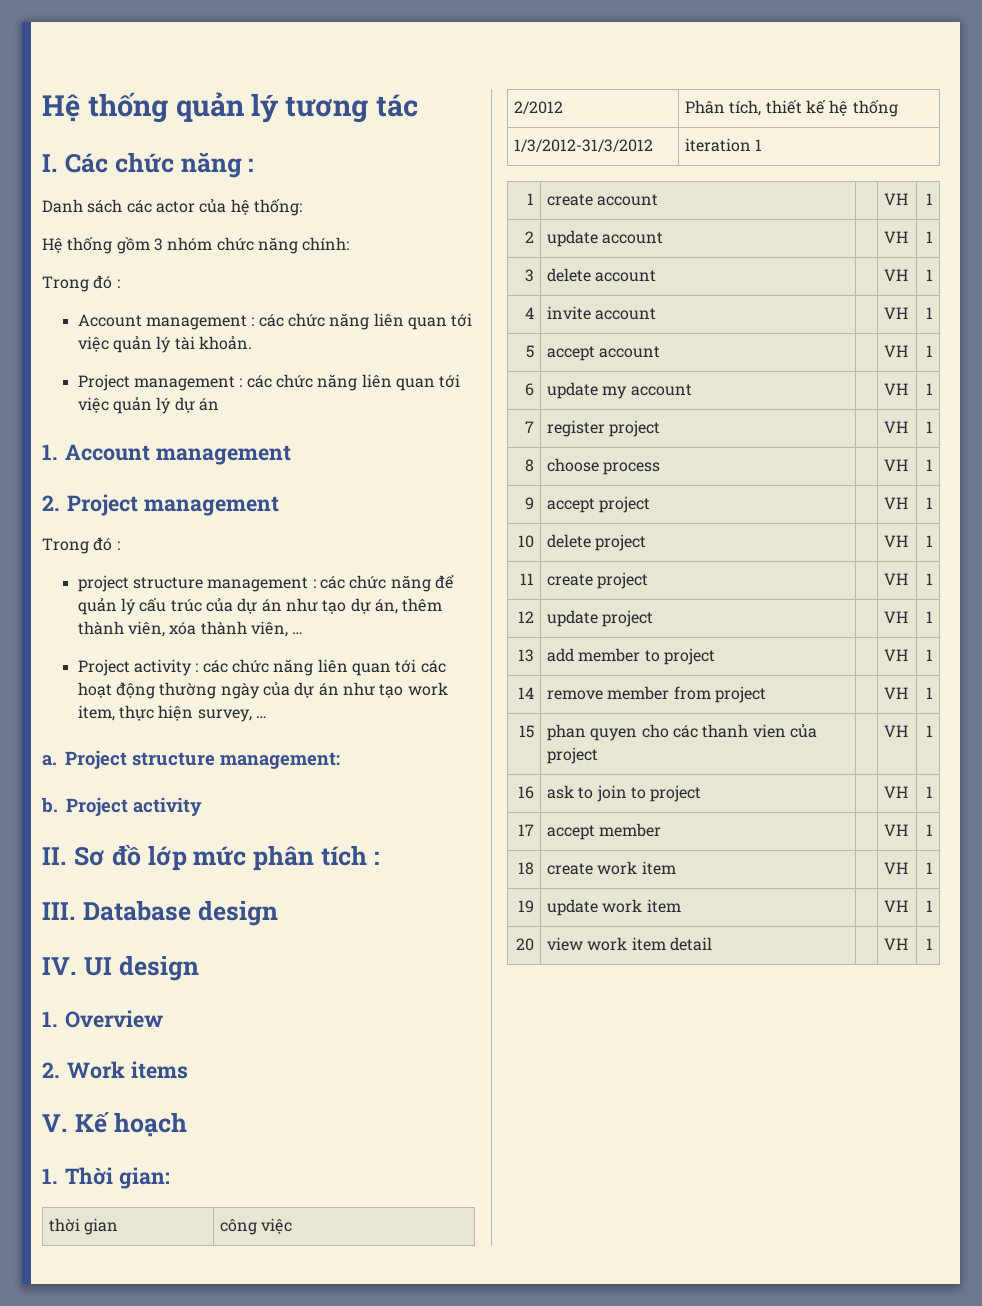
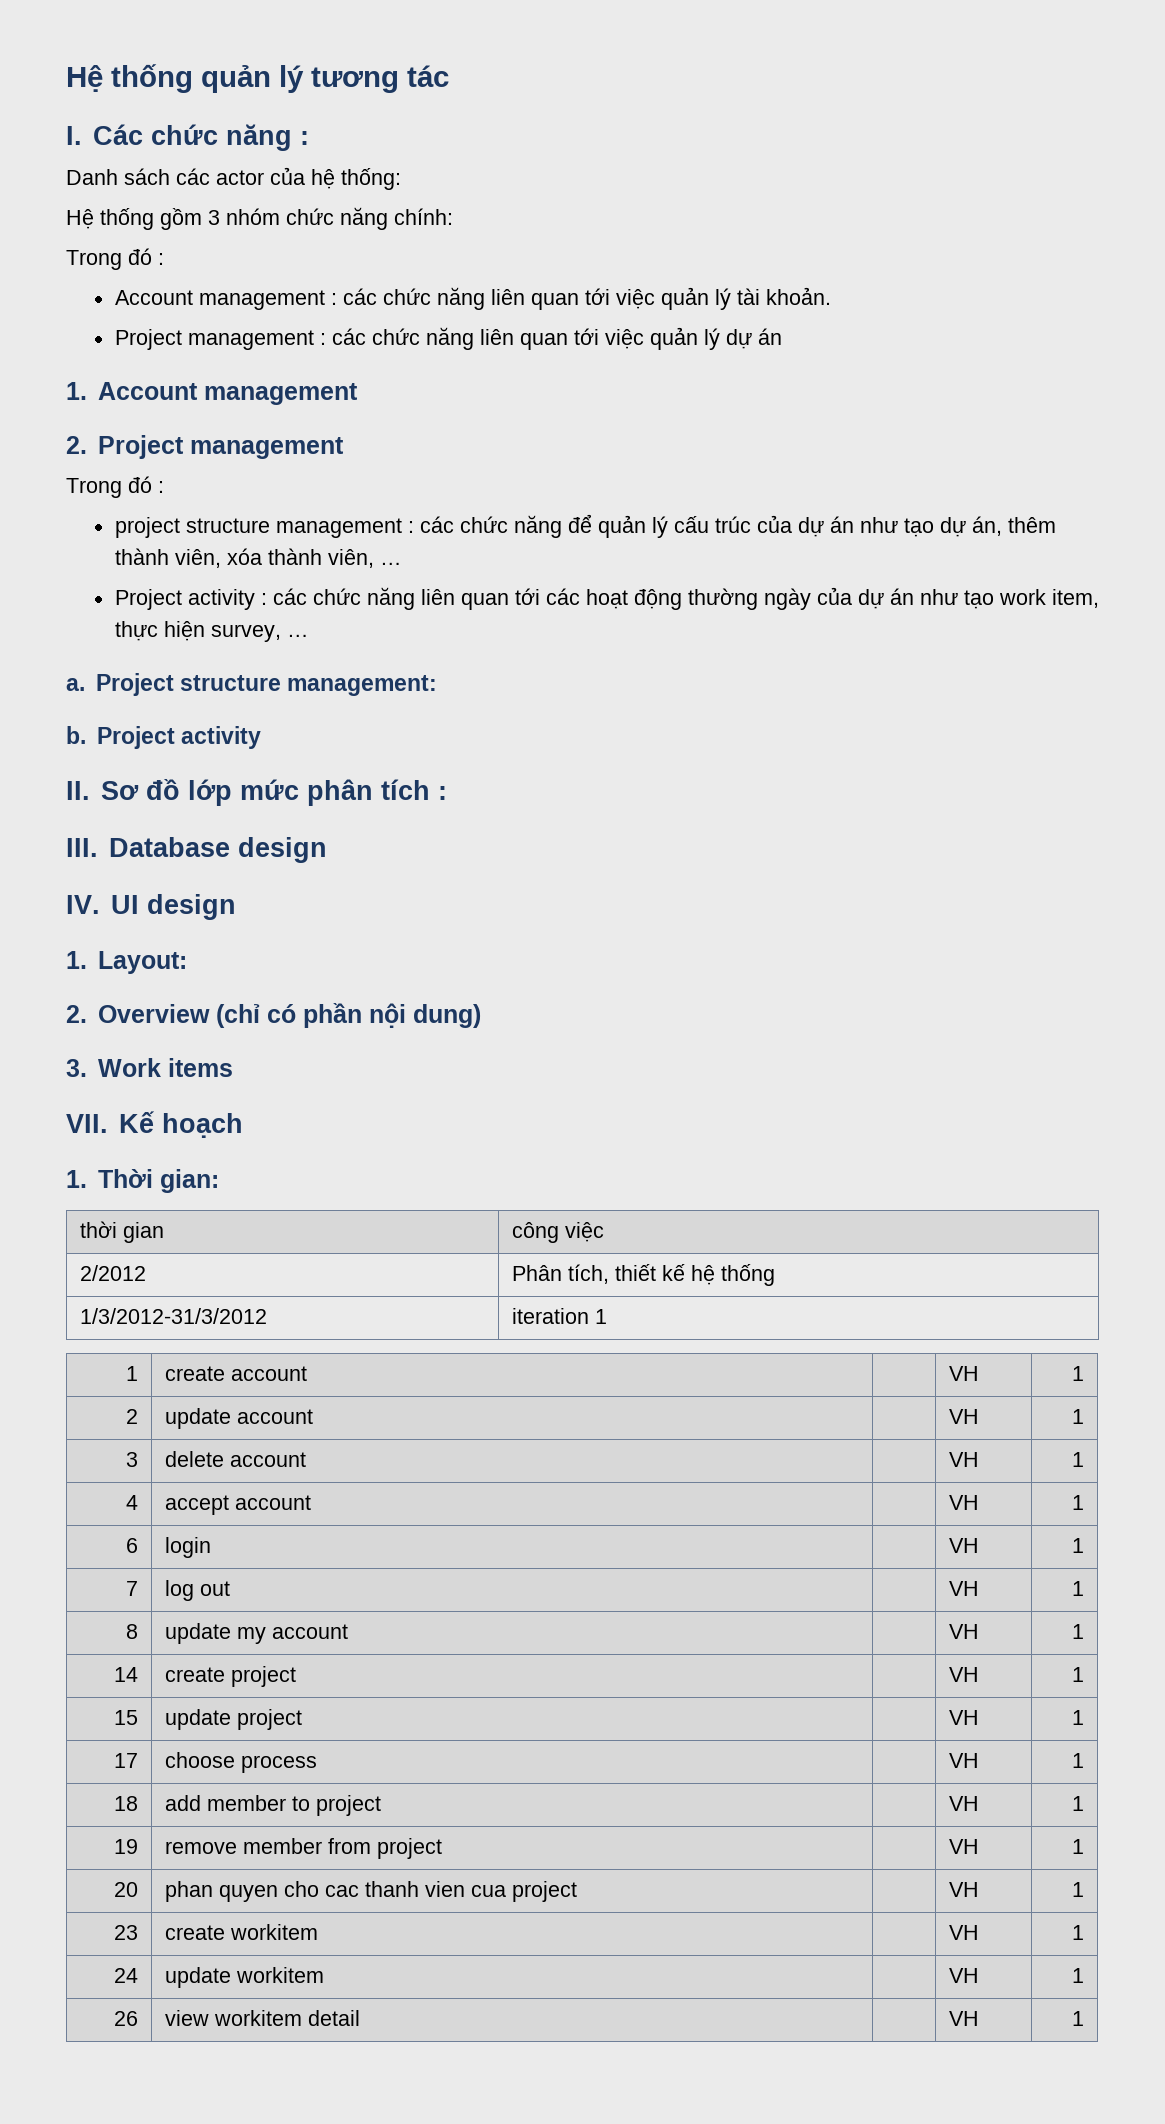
- 1. Overview
- 2. Work items
+ 1. Layout:
+ 2. Overview (chỉ có phần nội dung)
+ 3. Work items
- V. Kế hoạch
+ VII. Kế hoạch
- 4 | invite account | | VH | 1
- 5 | accept account | | VH | 1
+ 4 | accept account | | VH | 1
- 6 | update my account | | VH | 1
+ 6 | login | | VH | 1
+ 7 | log out | | VH | 1
+ 8 | update my account | | VH | 1
- 7 | register project | | VH | 1
- 8 | choose process | | VH | 1
- 9 | accept project | | VH | 1
- 10 | delete project | | VH | 1
- 11 | create project | | VH | 1
- 12 | update project | | VH | 1
- 13 | add member to project | | VH | 1
+ 14 | create project | | VH | 1
+ 15 | update project | | VH | 1
+ 17 | choose process | | VH | 1
+ 18 | add member to project | | VH | 1
- 14 | remove member from project | | VH | 1
+ 19 | remove member from project | | VH | 1
- 15 | phan quyen cho các thanh vien của project | | VH | 1
- 16 | ask to join to project | | VH | 1
- 17 | accept member | | VH | 1
- 18 | create work item | | VH | 1
- 19 | update work item | | VH | 1
- 20 | view work item detail | | VH | 1
+ 20 | phan quyen cho cac thanh vien cua project | | VH | 1
+ 23 | create workitem | | VH | 1
+ 24 | update workitem | | VH | 1
+ 26 | view workitem detail | | VH | 1

